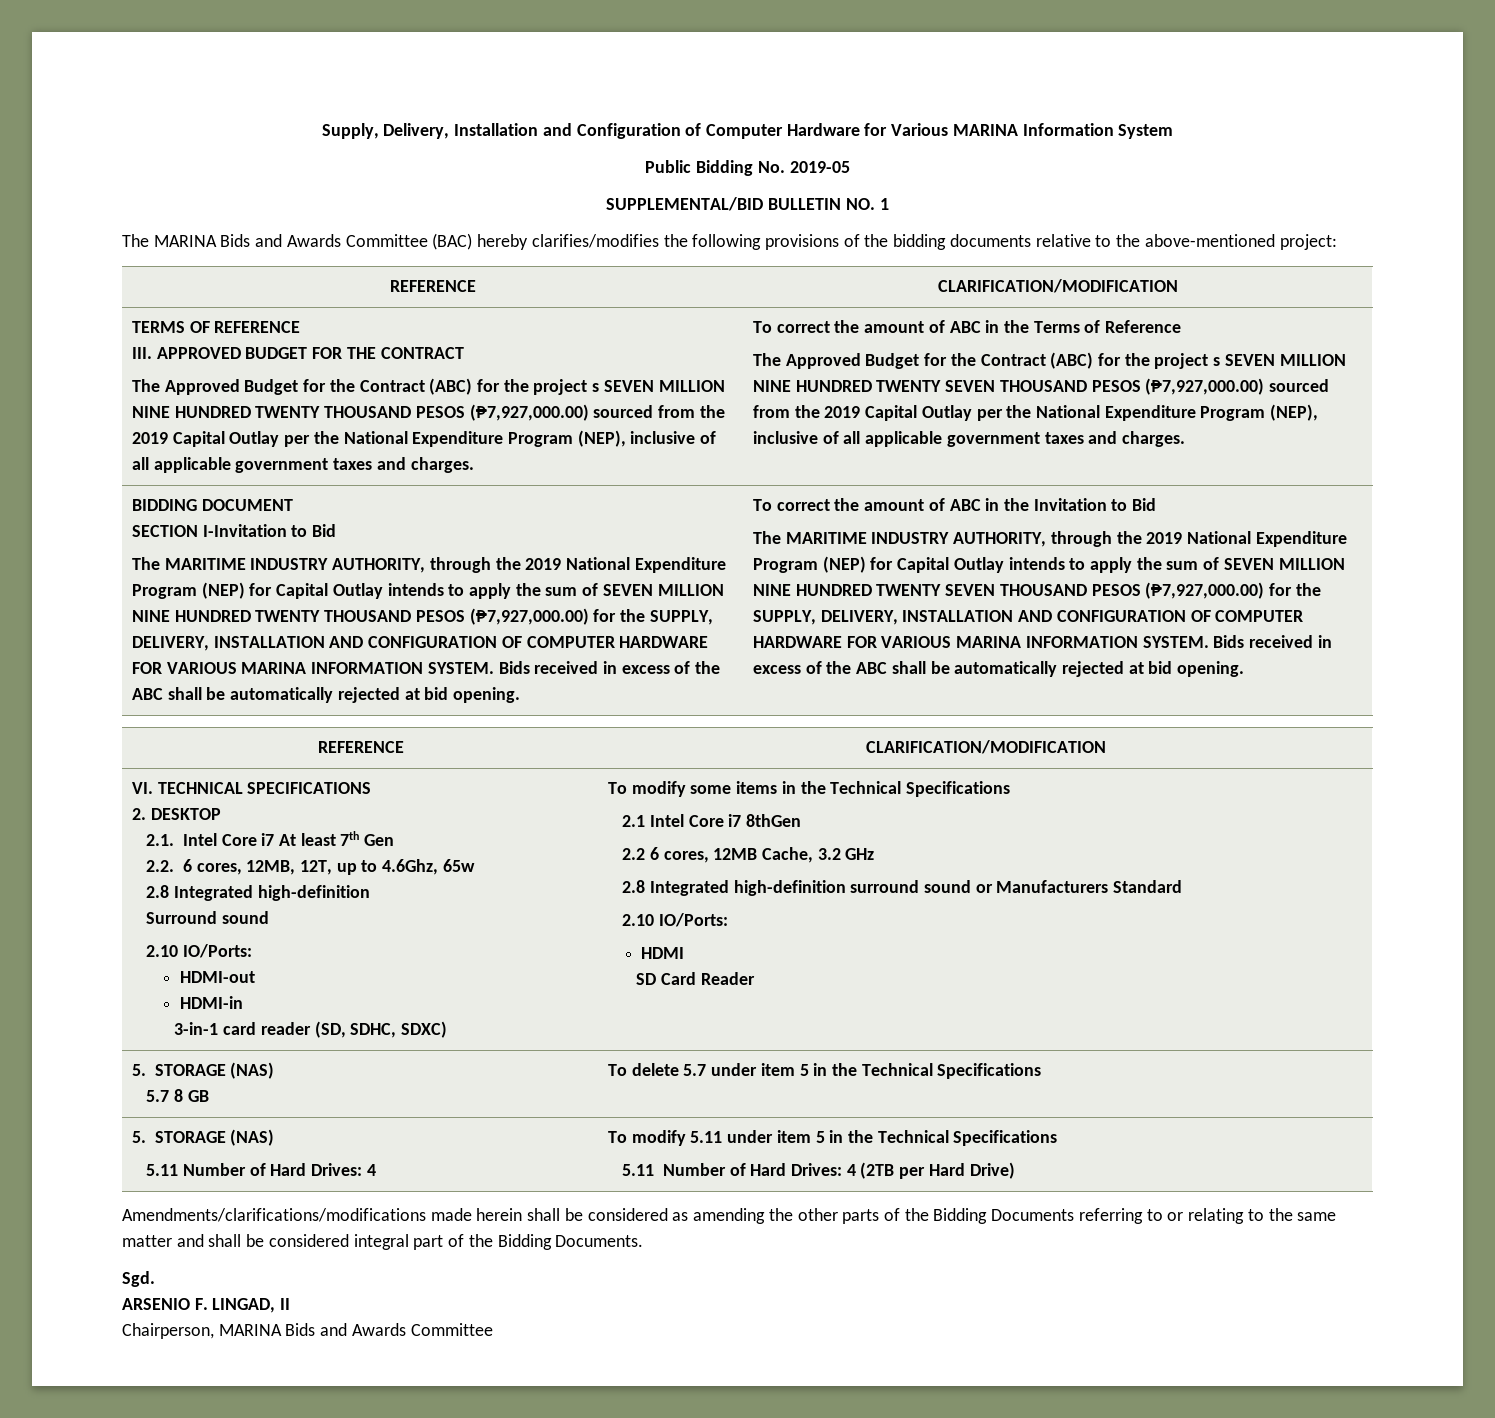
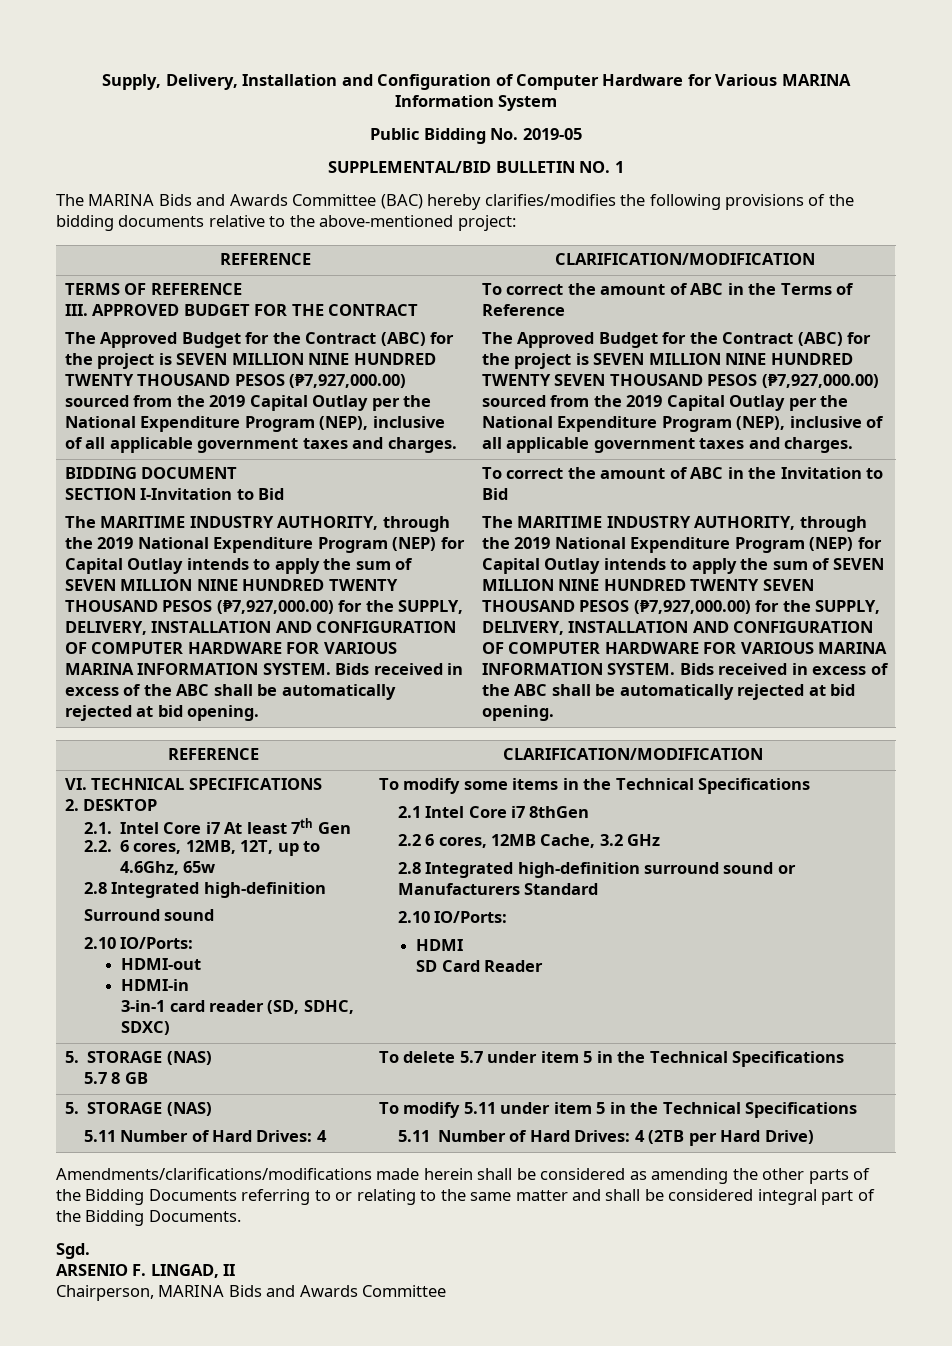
- The Approved Budget for the Contract (ABC) for the project s SEVEN MILLION NINE HUNDRED TWENTY THOUSAND PESOS (₱7,927,000.00) sourced from the 2019 Capital Outlay per the National Expenditure Program (NEP), inclusive of all applicable government taxes and charges.
+ The Approved Budget for the Contract (ABC) for the project is SEVEN MILLION NINE HUNDRED TWENTY THOUSAND PESOS (₱7,927,000.00) sourced from the 2019 Capital Outlay per the National Expenditure Program (NEP), inclusive of all applicable government taxes and charges.
- The Approved Budget for the Contract (ABC) for the project s SEVEN MILLION NINE HUNDRED TWENTY SEVEN THOUSAND PESOS (₱7,927,000.00) sourced from the 2019 Capital Outlay per the National Expenditure Program (NEP), inclusive of all applicable government taxes and charges.
+ The Approved Budget for the Contract (ABC) for the project is SEVEN MILLION NINE HUNDRED TWENTY SEVEN THOUSAND PESOS (₱7,927,000.00) sourced from the 2019 Capital Outlay per the National Expenditure Program (NEP), inclusive of all applicable government taxes and charges.

